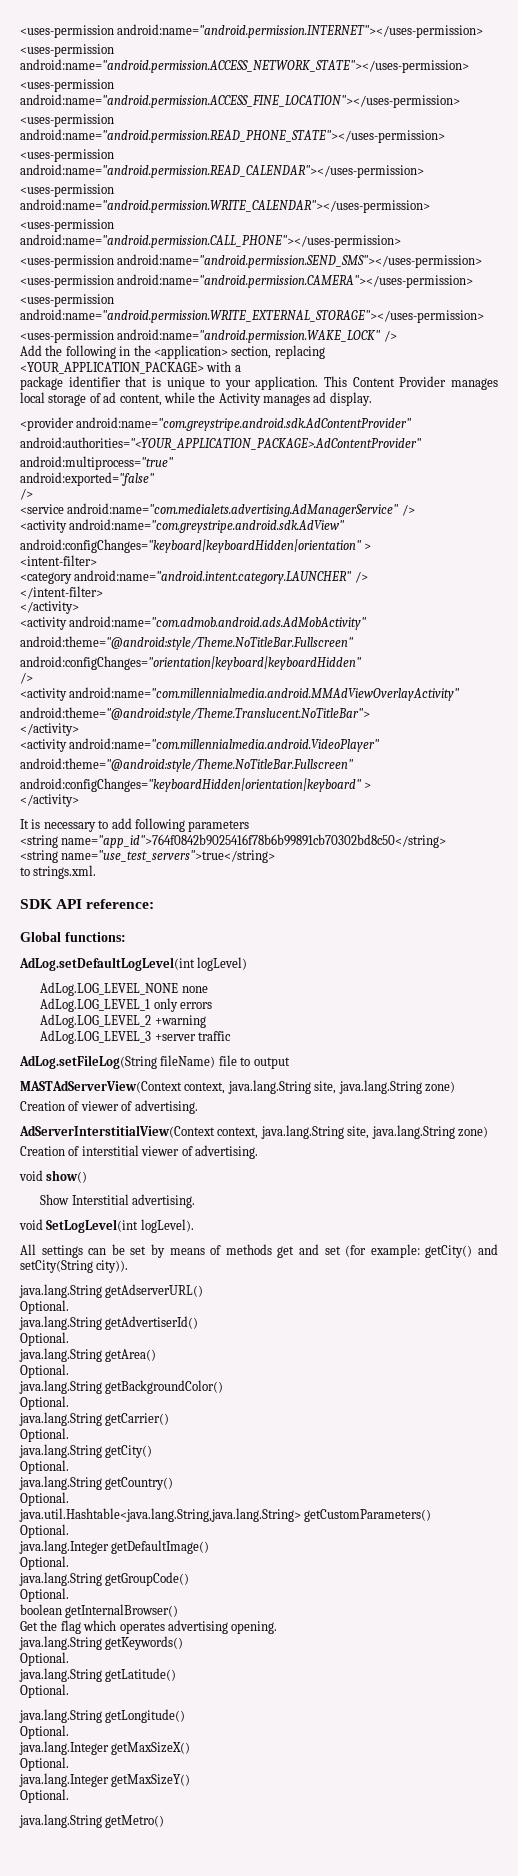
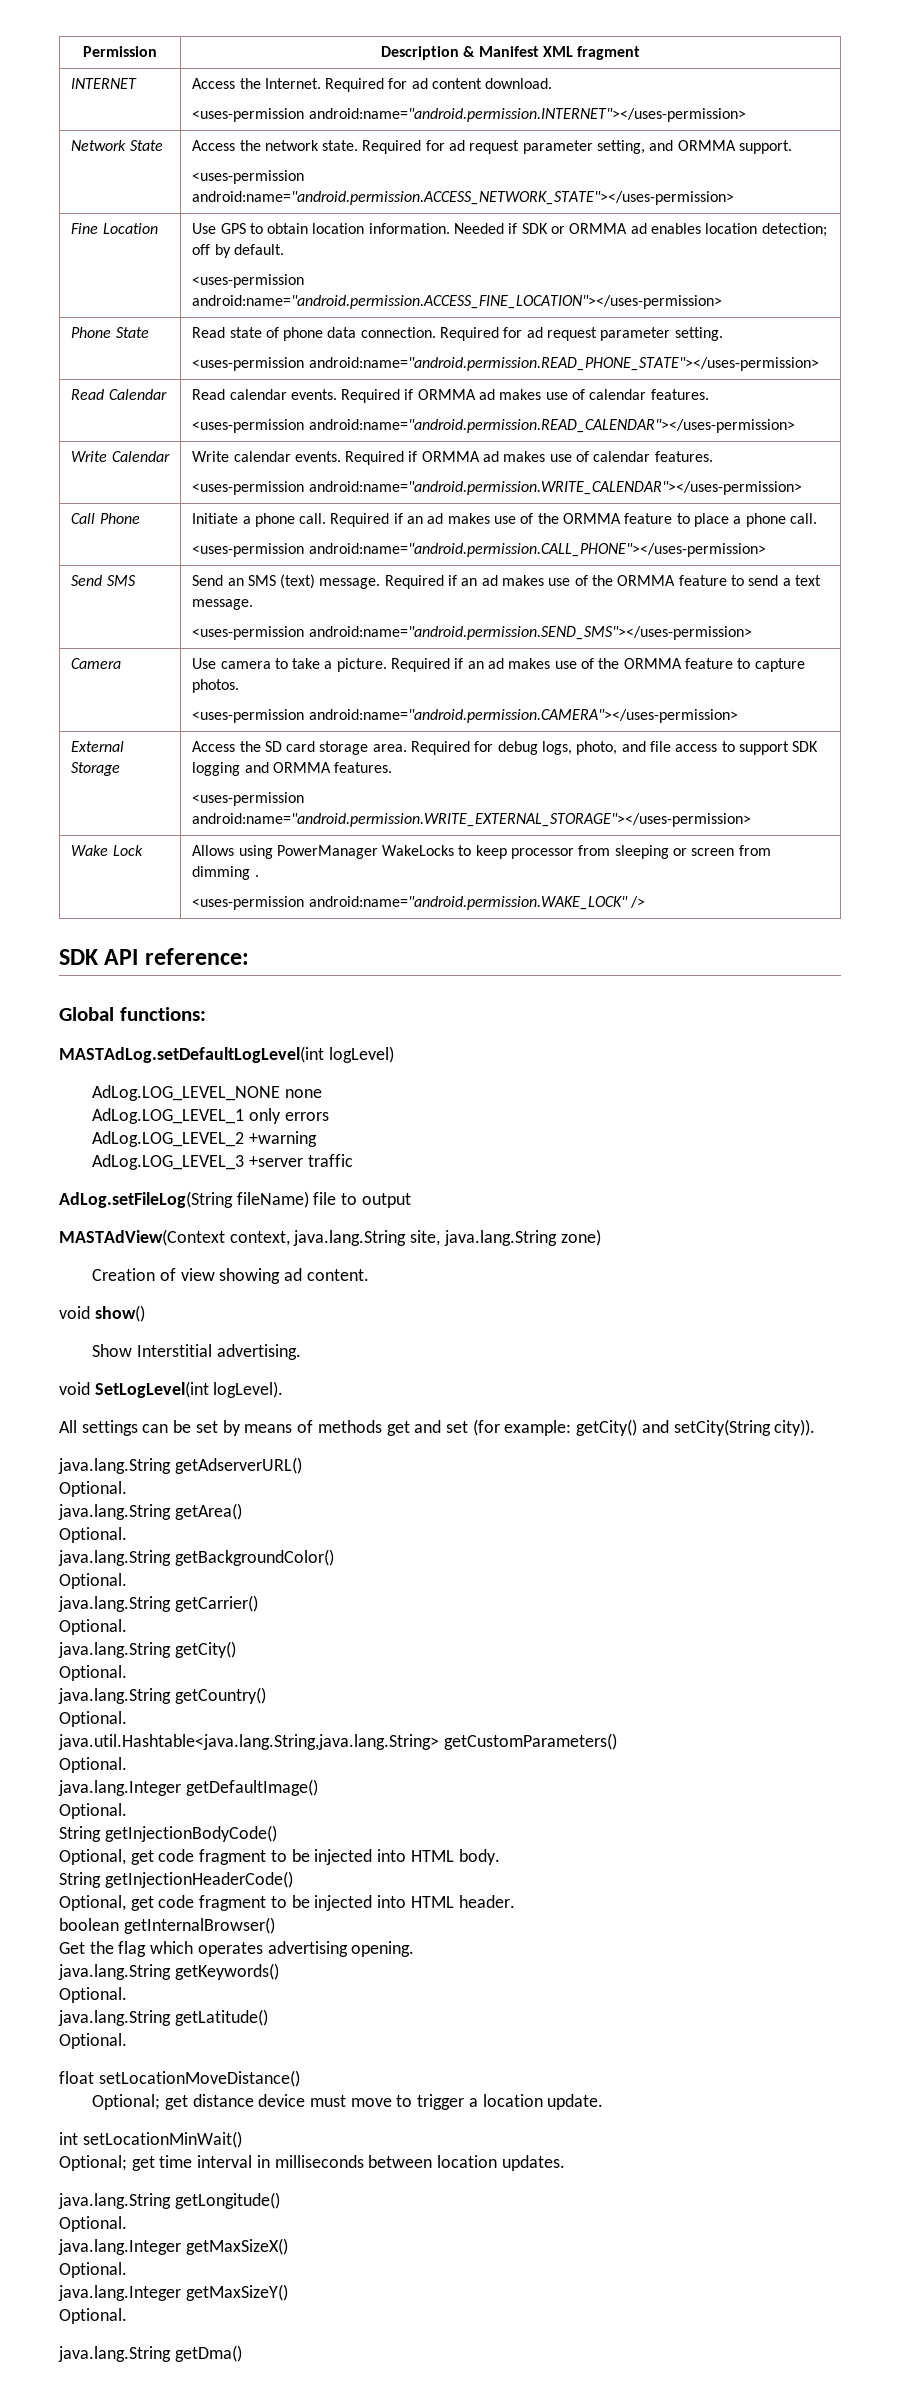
+ Permission | Description & Manifest XML fragment
+ INTERNET | Access the Internet. Required for ad content download.
  <uses-permission android:name="android.permission.INTERNET"></uses-permission>
+ Network State | Access the network state. Required for ad request parameter setting, and ORMMA support.
  <uses-permission android:name="android.permission.ACCESS_NETWORK_STATE"></uses-permission>
+ Fine Location | Use GPS to obtain location information. Needed if SDK or ORMMA ad enables location detection; off by default.
  <uses-permission android:name="android.permission.ACCESS_FINE_LOCATION"></uses-permission>
+ Phone State | Read state of phone data connection. Required for ad request parameter setting.
  <uses-permission android:name="android.permission.READ_PHONE_STATE"></uses-permission>
+ Read Calendar | Read calendar events. Required if ORMMA ad makes use of calendar features.
  <uses-permission android:name="android.permission.READ_CALENDAR"></uses-permission>
+ Write Calendar | Write calendar events. Required if ORMMA ad makes use of calendar features.
  <uses-permission android:name="android.permission.WRITE_CALENDAR"></uses-permission>
+ Call Phone | Initiate a phone call. Required if an ad makes use of the ORMMA feature to place a phone call.
  <uses-permission android:name="android.permission.CALL_PHONE"></uses-permission>
+ Send SMS | Send an SMS (text) message. Required if an ad makes use of the ORMMA feature to send a text message.
  <uses-permission android:name="android.permission.SEND_SMS"></uses-permission>
+ Camera | Use camera to take a picture. Required if an ad makes use of the ORMMA feature to capture photos.
  <uses-permission android:name="android.permission.CAMERA"></uses-permission>
+ External Storage | Access the SD card storage area. Required for debug logs, photo, and file access to support SDK logging and ORMMA features.
  <uses-permission android:name="android.permission.WRITE_EXTERNAL_STORAGE"></uses-permission>
+ Wake Lock | Allows using PowerManager WakeLocks to keep processor from sleeping or screen from dimming .
  <uses-permission android:name="android.permission.WAKE_LOCK" />
- Add the following in the <application> section, replacing <YOUR_APPLICATION_PACKAGE> with a
- package identifier that is unique to your application. This Content Provider manages local storage of ad content, while the Activity manages ad display.
- <provider android:name="com.greystripe.android.sdk.AdContentProvider"
- android:authorities="<YOUR_APPLICATION_PACKAGE>.AdContentProvider"
- android:multiprocess="true"
- android:exported="false"
- />
- <service android:name="com.medialets.advertising.AdManagerService" />
- <activity android:name="com.greystripe.android.sdk.AdView"
- android:configChanges="keyboard|keyboardHidden|orientation" >
- <intent-filter>
- <category android:name="android.intent.category.LAUNCHER" />
- </intent-filter>
- </activity>
- <activity android:name="com.admob.android.ads.AdMobActivity"
- android:theme="@android:style/Theme.NoTitleBar.Fullscreen"
- android:configChanges="orientation|keyboard|keyboardHidden"
- />
- <activity android:name="com.millennialmedia.android.MMAdViewOverlayActivity"
- android:theme="@android:style/Theme.Translucent.NoTitleBar">
- </activity>
- <activity android:name="com.millennialmedia.android.VideoPlayer"
- android:theme="@android:style/Theme.NoTitleBar.Fullscreen"
- android:configChanges="keyboardHidden|orientation|keyboard" >
- </activity>
- It is necessary to add following parameters
- <string name="app_id">764f0842b9025416f78b6b99891cb70302bd8c50</string>
- <string name="use_test_servers">true</string>
- to strings.xml.
- AdLog.setDefaultLogLevel(int logLevel)
+ MASTAdLog.setDefaultLogLevel(int logLevel)
- MASTAdServerView(Context context, java.lang.String site, java.lang.String zone)
- Creation of viewer of advertising.
- AdServerInterstitialView(Context context, java.lang.String site, java.lang.String zone)
- Creation of interstitial viewer of advertising.
+ MASTAdView(Context context, java.lang.String site, java.lang.String zone)
+ Creation of view showing ad content.
- java.lang.String getAdvertiserId()
- Optional.
- java.lang.String getGroupCode()
- Optional.
+ String getInjectionBodyCode()
+ Optional, get code fragment to be injected into HTML body.
+ String getInjectionHeaderCode()
+ Optional, get code fragment to be injected into HTML header.
+ float setLocationMoveDistance()
+ Optional; get distance device must move to trigger a location update.
+ int setLocationMinWait()
+ Optional; get time interval in milliseconds between location updates.
- java.lang.String getMetro()
+ java.lang.String getDma()

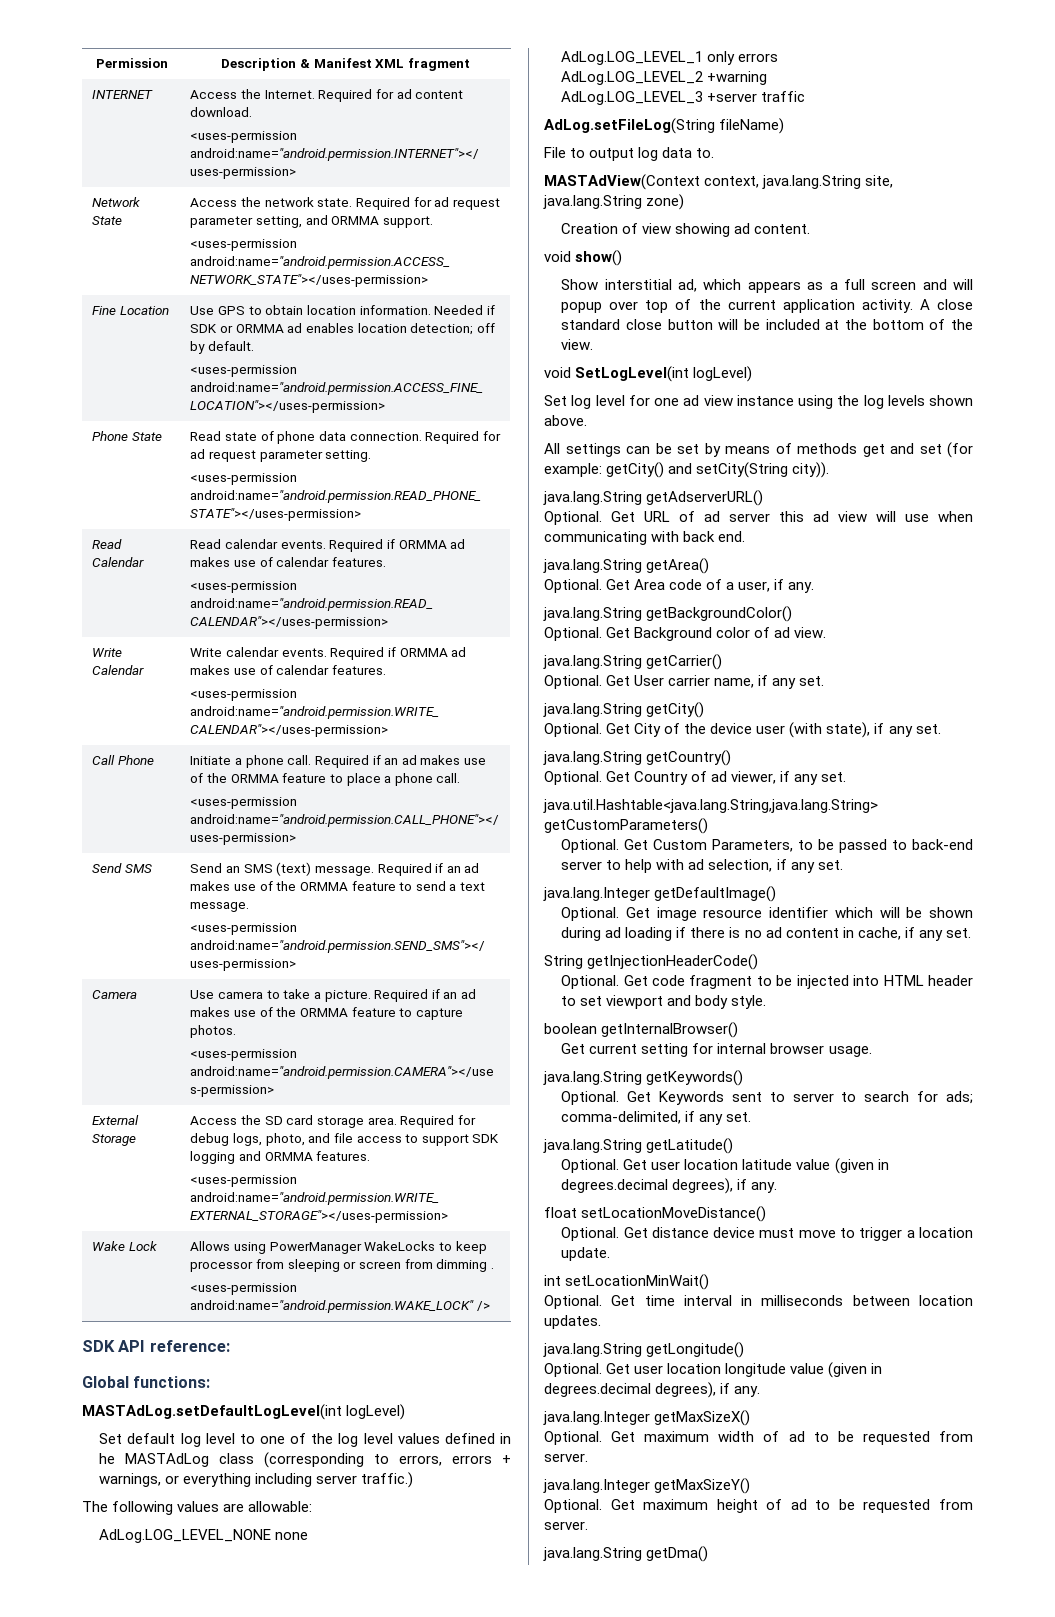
+ Set default log level to one of the log level values defined in he MASTAdLog class (corresponding to errors, errors + warnings, or everything including server traffic.)
+ The following values are allowable:
- AdLog.setFileLog(String fileName) file to output
+ AdLog.setFileLog(String fileName)
+ File to output log data to.
- Show Interstitial advertising.
- void SetLogLevel(int logLevel).
+ Show interstitial ad, which appears as a full screen and will popup over top of the current application activity. A close standard close button will be included at the bottom of the view.
+ void SetLogLevel(int logLevel)
+ Set log level for one ad view instance using the log levels shown above.
  java.lang.String getAdserverURL()
- Optional.
+ Optional. Get URL of ad server this ad view will use when communicating with back end.
  java.lang.String getArea()
- Optional.
+ Optional. Get Area code of a user, if any.
  java.lang.String getBackgroundColor()
- Optional.
+ Optional. Get Background color of ad view.
  java.lang.String getCarrier()
- Optional.
+ Optional. Get User carrier name, if any set.
  java.lang.String getCity()
- Optional.
+ Optional. Get City of the device user (with state), if any set.
  java.lang.String getCountry()
- Optional.
+ Optional. Get Country of ad viewer, if any set.
  java.util.Hashtable<java.lang.String,java.lang.String> getCustomParameters()
- Optional.
+ Optional. Get Custom Parameters, to be passed to back-end server to help with ad selection, if any set.
  java.lang.Integer getDefaultImage()
- Optional.
- String getInjectionBodyCode()
- Optional, get code fragment to be injected into HTML body.
+ Optional. Get image resource identifier which will be shown during ad loading if there is no ad content in cache, if any set.
  String getInjectionHeaderCode()
- Optional, get code fragment to be injected into HTML header.
+ Optional. Get code fragment to be injected into HTML header to set viewport and body style.
  boolean getInternalBrowser()
- Get the flag which operates advertising opening.
+ Get current setting for internal browser usage.
  java.lang.String getKeywords()
- Optional.
+ Optional. Get Keywords sent to server to search for ads; comma-delimited, if any set.
  java.lang.String getLatitude()
- Optional.
+ Optional. Get user location latitude value (given in degrees.decimal degrees), if any.
- Optional; get distance device must move to trigger a location update.
+ Optional. Get distance device must move to trigger a location update.
- Optional; get time interval in milliseconds between location updates.
+ Optional. Get time interval in milliseconds between location updates.
  java.lang.String getLongitude()
- Optional.
+ Optional. Get user location longitude value (given in degrees.decimal degrees), if any.
  java.lang.Integer getMaxSizeX()
- Optional.
+ Optional. Get maximum width of ad to be requested from server.
  java.lang.Integer getMaxSizeY()
- Optional.
+ Optional. Get maximum height of ad to be requested from server.

